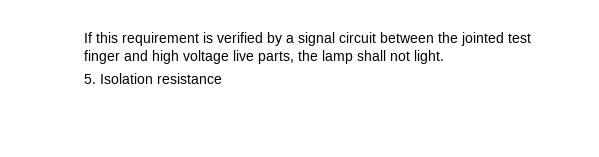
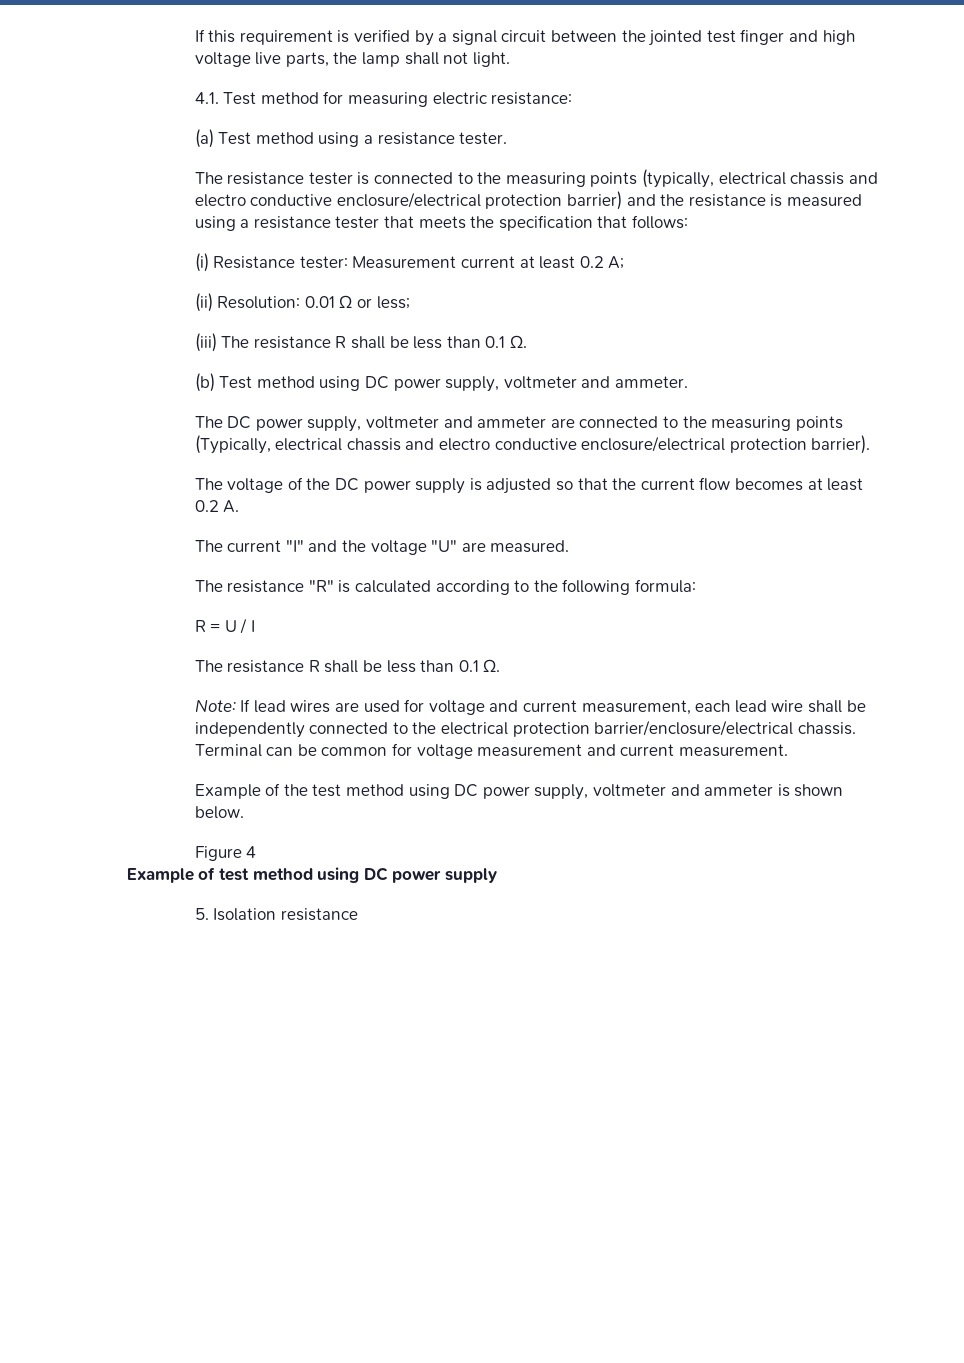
+ 4.1. Test method for measuring electric resistance:
+ (a) Test method using a resistance tester.
+ The resistance tester is connected to the measuring points (typically, electrical chassis and electro conductive enclosure/electrical protection barrier) and the resistance is measured using a resistance tester that meets the specification that follows:
+ (i) Resistance tester: Measurement current at least 0.2 A;
+ (ii) Resolution: 0.01 Ω or less;
+ (iii) The resistance R shall be less than 0.1 Ω.
+ (b) Test method using DC power supply, voltmeter and ammeter.
+ The DC power supply, voltmeter and ammeter are connected to the measuring points (Typically, electrical chassis and electro conductive enclosure/electrical protection barrier).
+ The voltage of the DC power supply is adjusted so that the current flow becomes at least 0.2 A.
+ The current "I" and the voltage "U" are measured.
+ The resistance "R" is calculated according to the following formula:
+ R = U / I
+ The resistance R shall be less than 0.1 Ω.
+ Note: If lead wires are used for voltage and current measurement, each lead wire shall be independently connected to the electrical protection barrier/enclosure/electrical chassis. Terminal can be common for voltage measurement and current measurement.
+ Example of the test method using DC power supply, voltmeter and ammeter is shown below.
+ Figure 4
+ Example of test method using DC power supply

